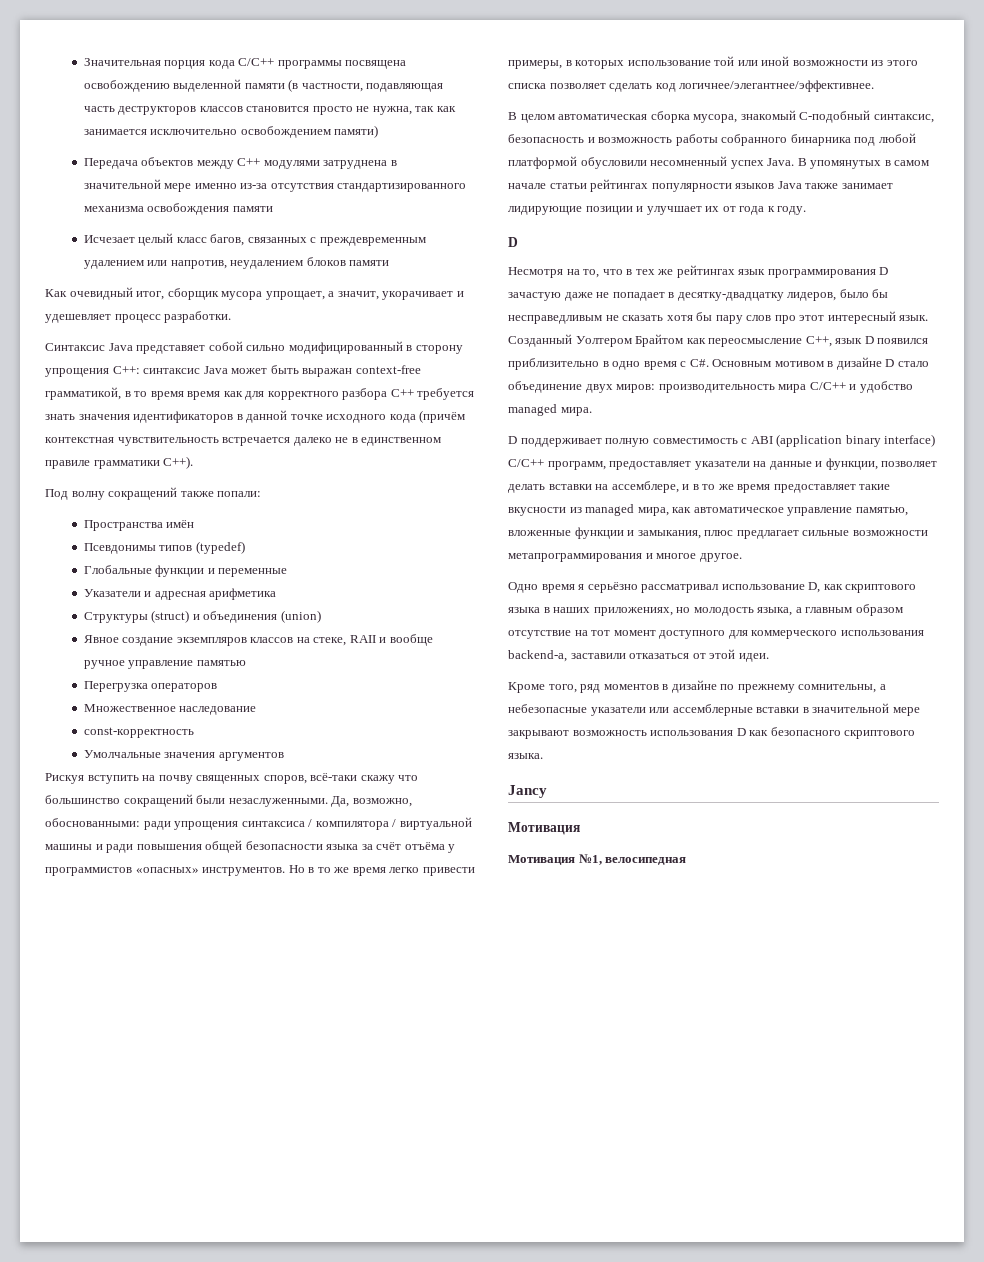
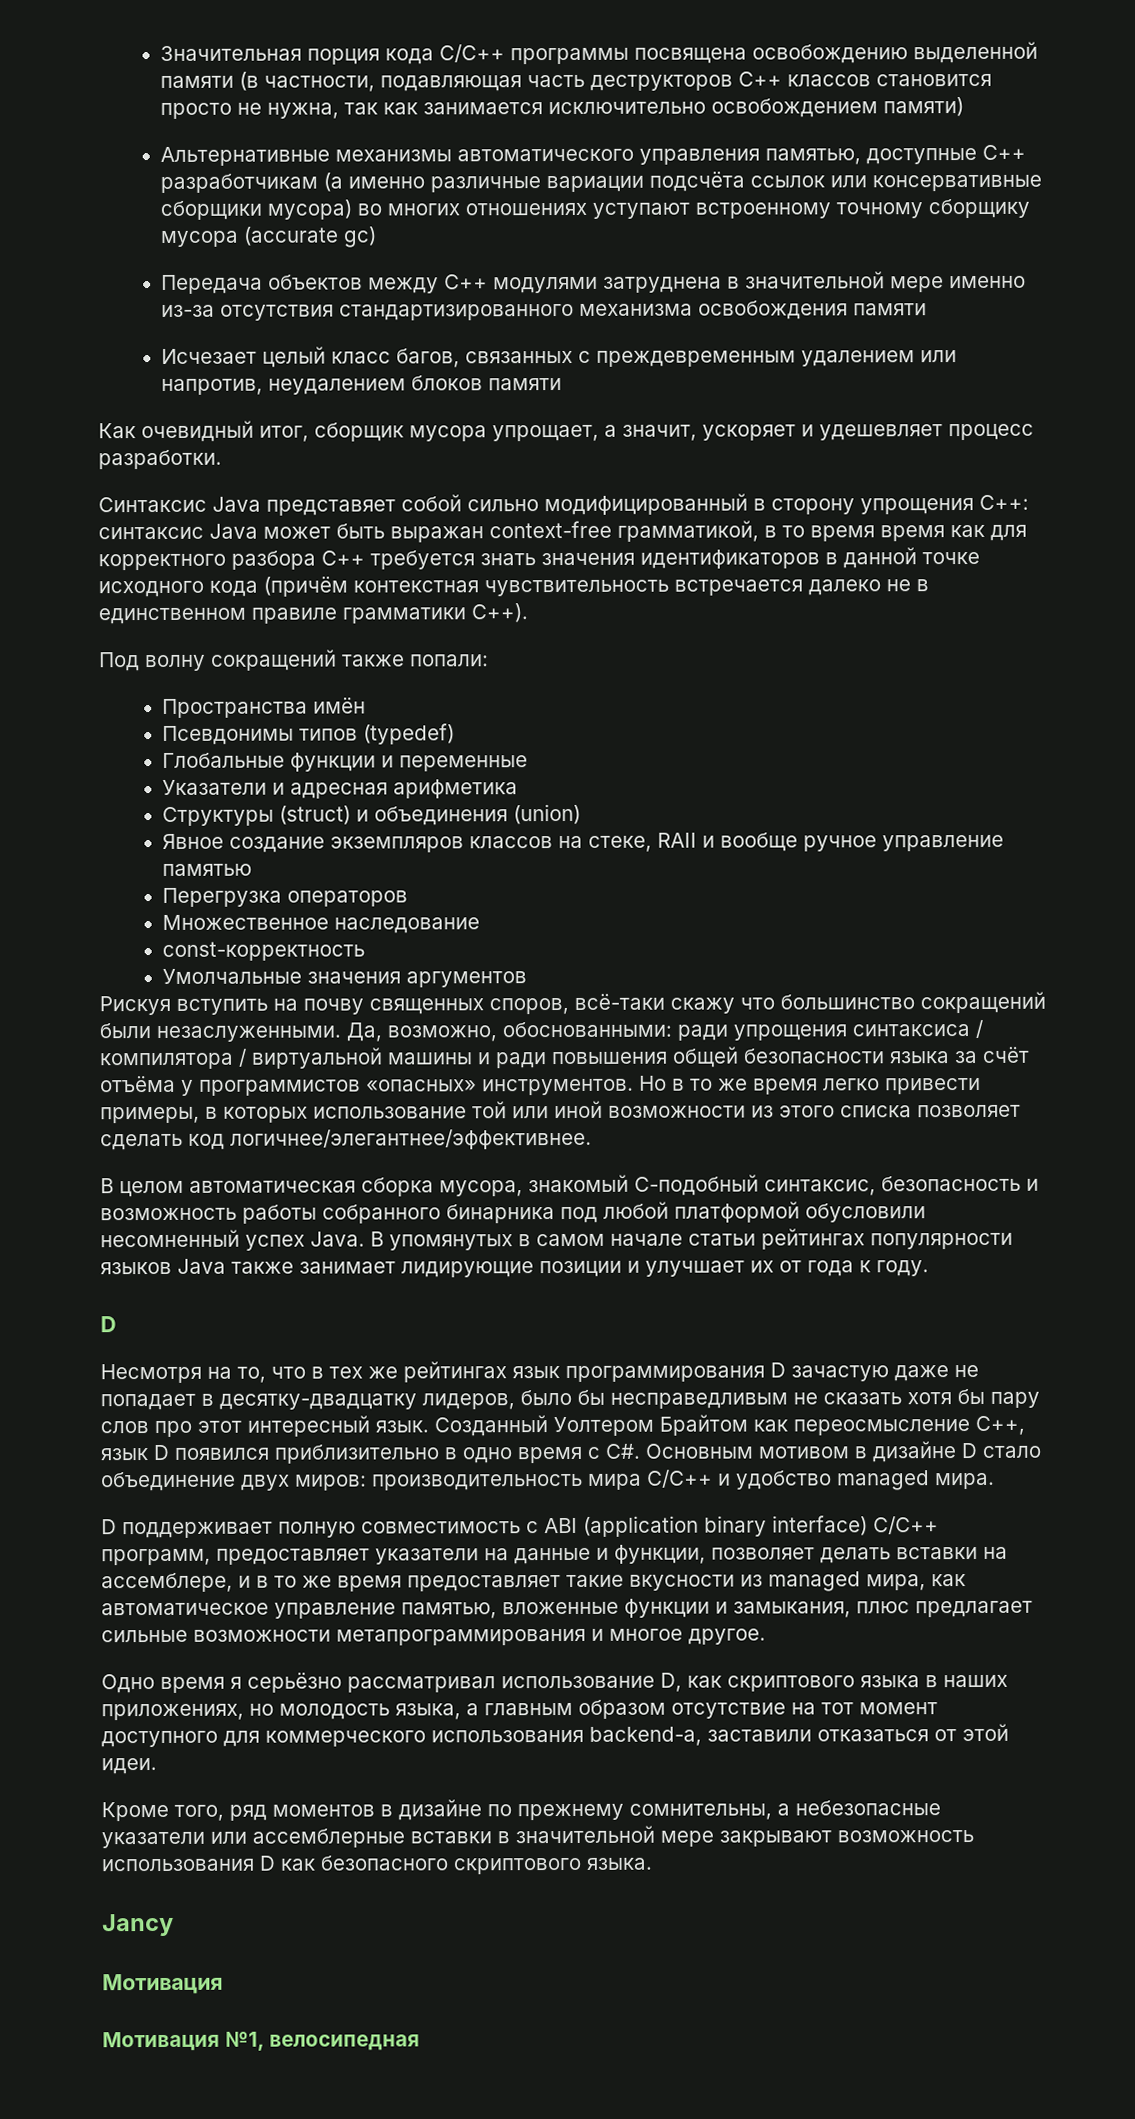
- Значительная порция кода C/C++ программы посвящена освобождению выделенной памяти (в частности, подавляющая часть деструкторов классов становится просто не нужна, так как занимается исключительно освобождением памяти)
+ Значительная порция кода C/C++ программы посвящена освобождению выделенной памяти (в частности, подавляющая часть деструкторов C++ классов становится просто не нужна, так как занимается исключительно освобождением памяти)
+ Альтернативные механизмы автоматического управления памятью, доступные C++ разработчикам (а именно различные вариации подсчёта ссылок или консервативные сборщики мусора) во многих отношениях уступают встроенному точному сборщику мусора (accurate gc)
- Как очевидный итог, сборщик мусора упрощает, а значит, укорачивает и удешевляет процесс разработки.
+ Как очевидный итог, сборщик мусора упрощает, а значит, ускоряет и удешевляет процесс разработки.

